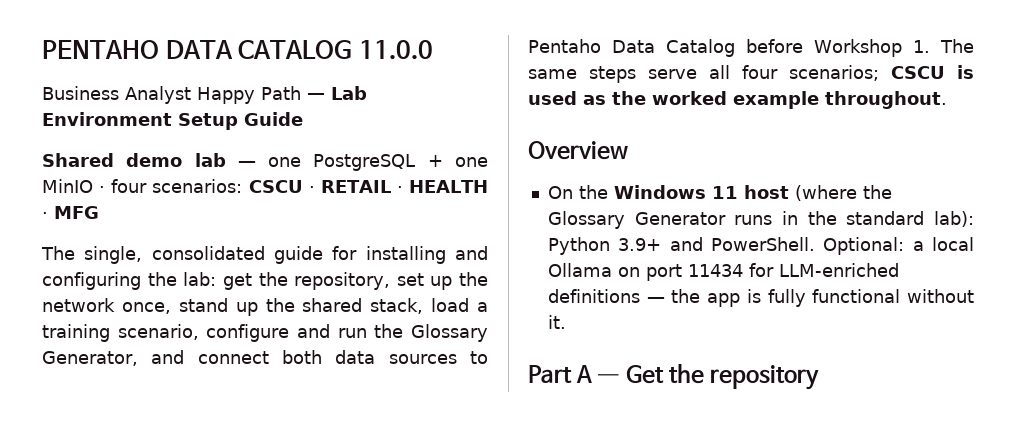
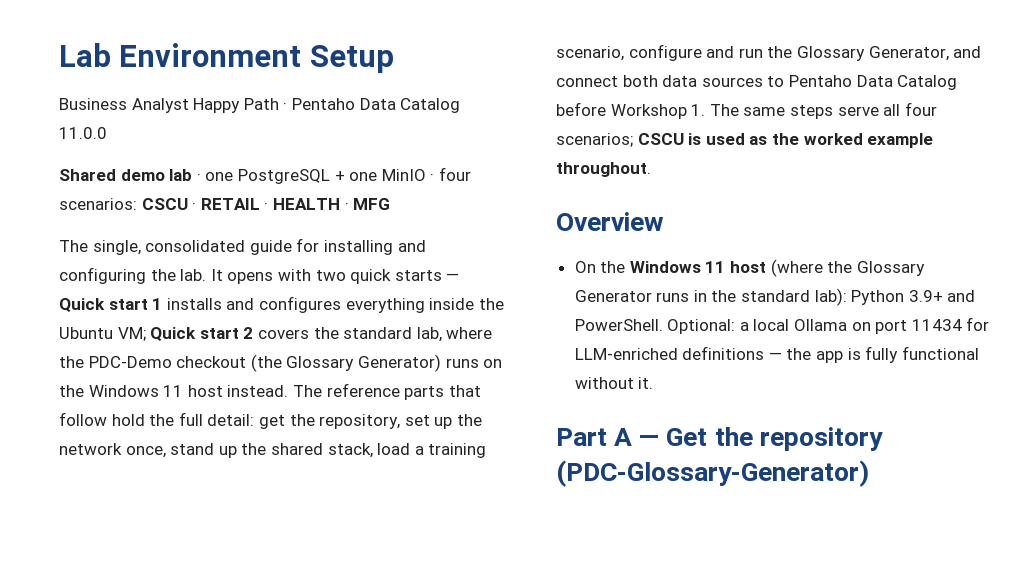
- PENTAHO DATA CATALOG 11.0.0
+ Lab Environment Setup
- Business Analyst Happy Path — Lab Environment Setup Guide
+ Business Analyst Happy Path · Pentaho Data Catalog 11.0.0
- Shared demo lab — one PostgreSQL + one MinIO · four scenarios: CSCU · RETAIL · HEALTH · MFG
+ Shared demo lab · one PostgreSQL + one MinIO · four scenarios: CSCU · RETAIL · HEALTH · MFG
- The single, consolidated guide for installing and configuring the lab: get the repository, set up the network once, stand up the shared stack, load a training scenario, configure and run the Glossary Generator, and connect both data sources to Pentaho Data Catalog before Workshop 1. The same steps serve all four scenarios; CSCU is used as the worked example throughout.
+ The single, consolidated guide for installing and configuring the lab. It opens with two quick starts — Quick start 1 installs and configures everything inside the Ubuntu VM; Quick start 2 covers the standard lab, where the PDC-Demo checkout (the Glossary Generator) runs on the Windows 11 host instead. The reference parts that follow hold the full detail: get the repository, set up the network once, stand up the shared stack, load a training scenario, configure and run the Glossary Generator, and connect both data sources to Pentaho Data Catalog before Workshop 1. The same steps serve all four scenarios; CSCU is used as the worked example throughout.
- Part A — Get the repository
+ Part A — Get the repository (PDC-Glossary-Generator)

